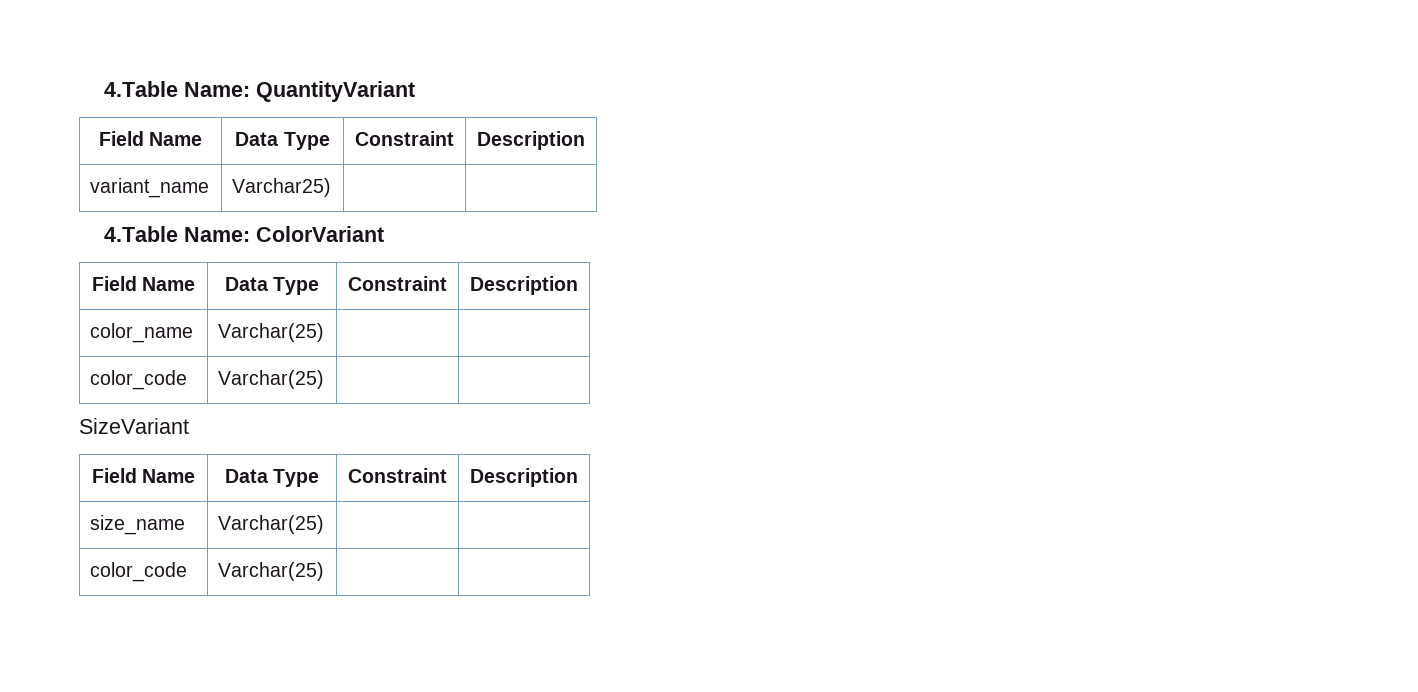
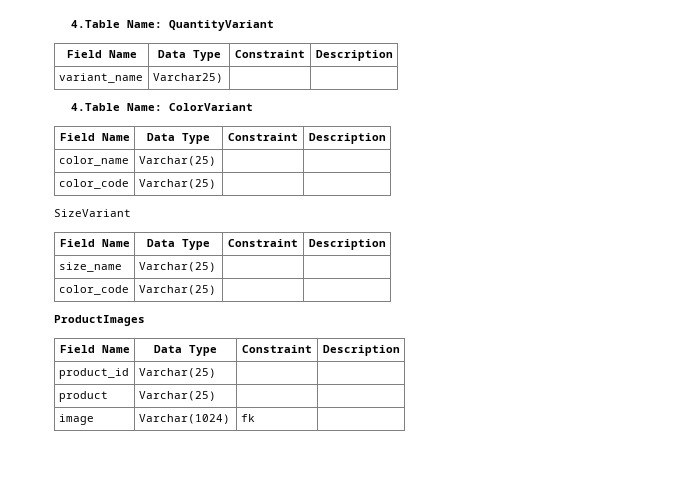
+ ProductImages
+ Field Name | Data Type | Constraint | Description
+ product_id | Varchar(25) | |
+ product | Varchar(25) | |
+ image | Varchar(1024) | fk |

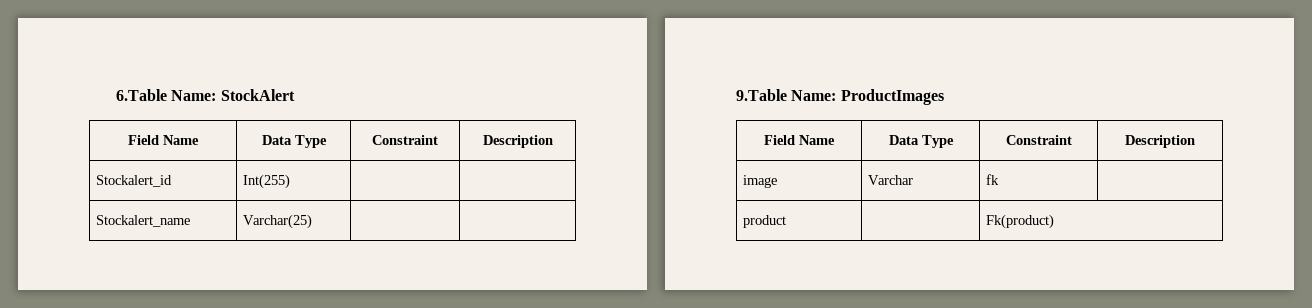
- 4.Table Name: QuantityVariant
+ 6.Table Name: StockAlert
  Field Name | Data Type | Constraint | Description
- variant_name | Varchar25) | |
- 4.Table Name: ColorVariant
- Field Name | Data Type | Constraint | Description
- color_name | Varchar(25) | |
- color_code | Varchar(25) | |
- SizeVariant
- Field Name | Data Type | Constraint | Description
- size_name | Varchar(25) | |
- color_code | Varchar(25) | |
- ProductImages
+ Stockalert_id | Int(255) | |
+ Stockalert_name | Varchar(25) | |
+ 9.Table Name: ProductImages
- product_id | Varchar(25) | |
- product | Varchar(25) | |
- image | Varchar(1024) | fk |
+ image | Varchar | fk |
+ product | | Fk(product)

